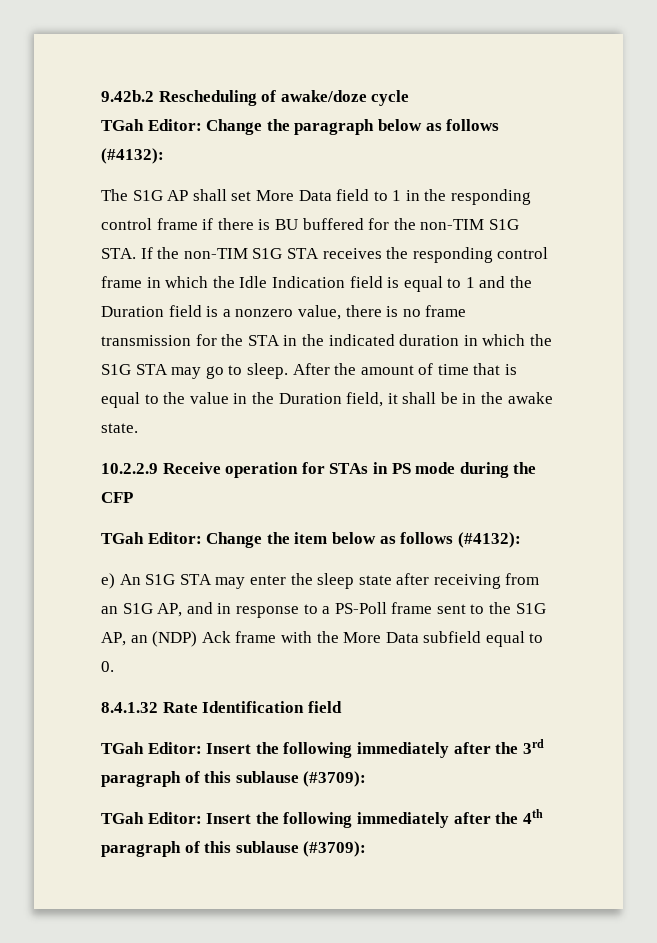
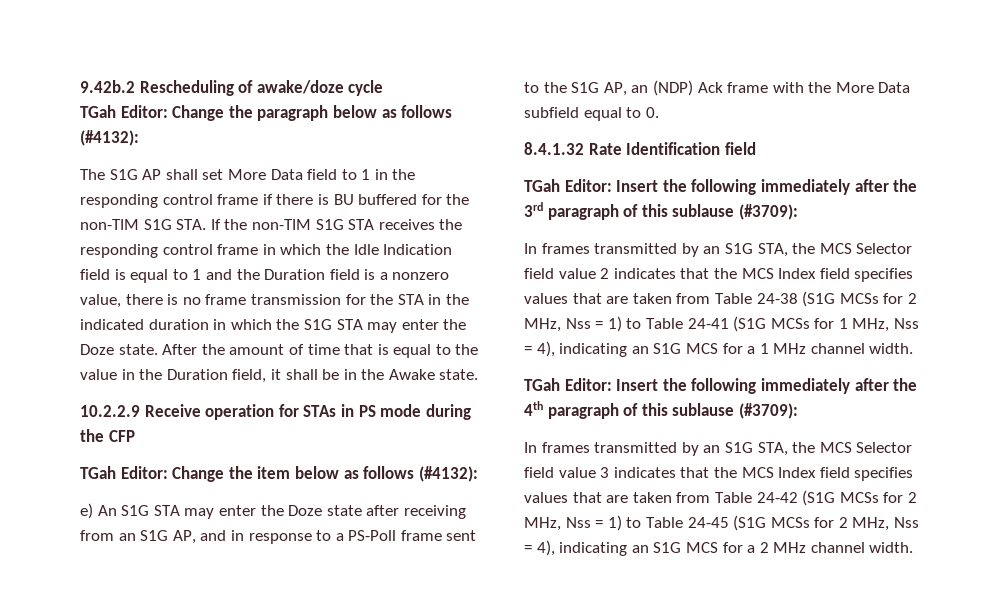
- The S1G AP shall set More Data field to 1 in the responding control frame if there is BU buffered for the non-TIM S1G STA. If the non-TIM S1G STA receives the responding control frame in which the Idle Indication field is equal to 1 and the Duration field is a nonzero value, there is no frame transmission for the STA in the indicated duration in which the S1G STA may go to sleep.
+ The S1G AP shall set More Data field to 1 in the responding control frame if there is BU buffered for the non-TIM S1G STA. If the non-TIM S1G STA receives the responding control frame in which the Idle Indication field is equal to 1 and the Duration field is a nonzero value, there is no frame transmission for the STA in the indicated duration in which the S1G STA may enter the Doze state.
- After the amount of time that is equal to the value in the Duration field, it shall be in the awake state.
+ After the amount of time that is equal to the value in the Duration field, it shall be in the Awake state.
- e) An S1G STA may enter the sleep state after receiving from an S1G AP, and in response to a PS-Poll frame sent to the S1G AP, an (NDP) Ack frame with the More Data subfield equal to 0.
+ e) An S1G STA may enter the Doze state after receiving from an S1G AP, and in response to a PS-Poll frame sent to the S1G AP, an (NDP) Ack frame with the More Data subfield equal to 0.
+ In frames transmitted by an S1G STA, the MCS Selector field value 2 indicates that the MCS Index field specifies values that are taken from Table 24-38 (S1G MCSs for 2 MHz, Nss = 1) to Table 24-41 (S1G MCSs for 1 MHz, Nss = 4), indicating an S1G MCS for a 1 MHz channel width.
+ In frames transmitted by an S1G STA, the MCS Selector field value 3 indicates that the MCS Index field specifies values that are taken from Table 24-42 (S1G MCSs for 2 MHz, Nss = 1) to Table 24-45 (S1G MCSs for 2 MHz, Nss = 4), indicating an S1G MCS for a 2 MHz channel width.

